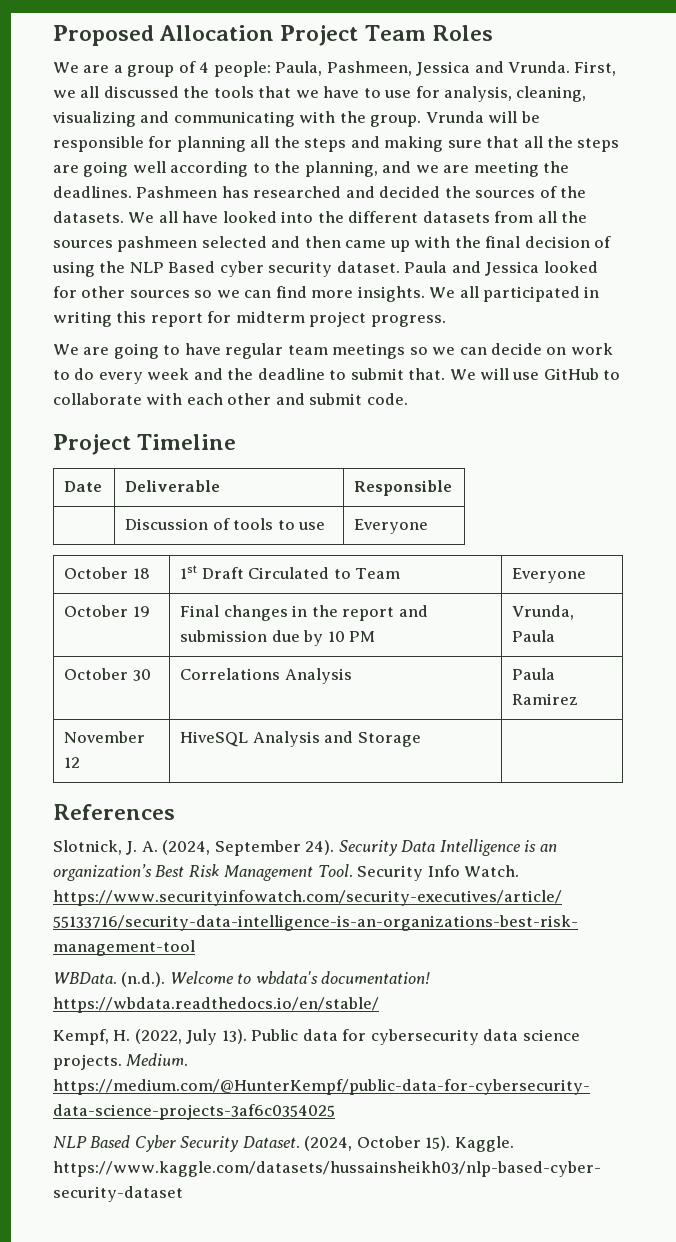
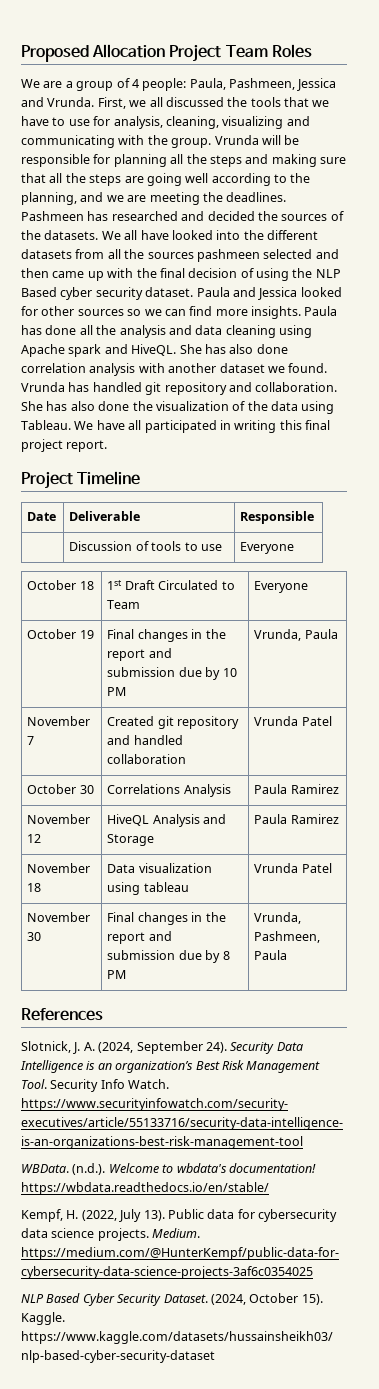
- We all participated in writing this report for midterm project progress.
- We are going to have regular team meetings so we can decide on work to do every week and the deadline to submit that. We will use GitHub to collaborate with each other and submit code.
+ Paula has done all the analysis and data cleaning using Apache spark and HiveQL. She has also done correlation analysis with another dataset we found. Vrunda has handled git repository and collaboration. She has also done the visualization of the data using Tableau. We have all participated in writing this final project report.
+ November 7 | Created git repository and handled collaboration | Vrunda Patel
- November 12 | HiveSQL Analysis and Storage |
+ November 12 | HiveQL Analysis and Storage | Paula Ramirez
+ November 18 | Data visualization using tableau | Vrunda Patel
+ November 30 | Final changes in the report and submission due by 8 PM | Vrunda, Pashmeen, Paula

